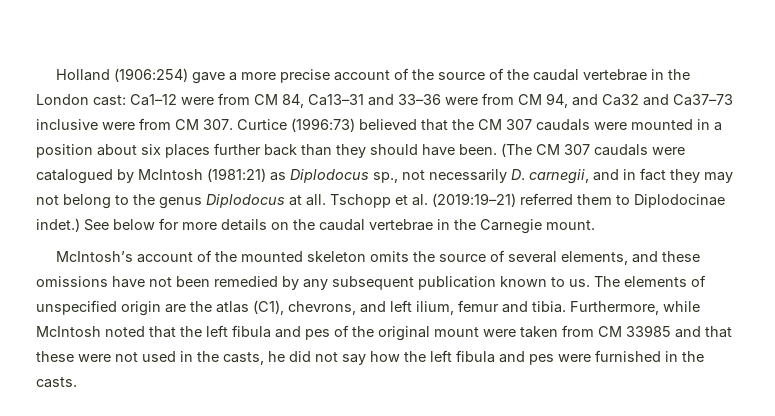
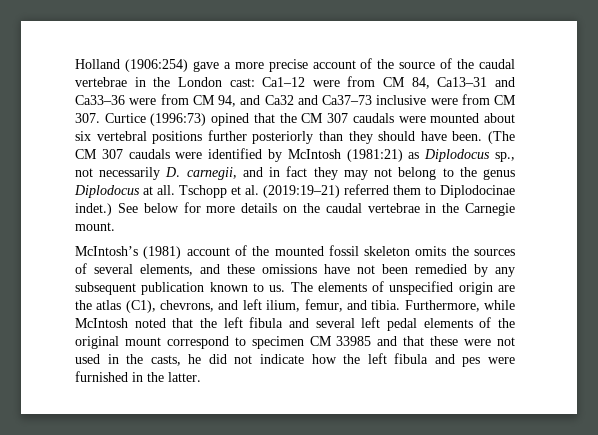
- Holland (1906:254) gave a more precise account of the source of the caudal vertebrae in the London cast: Ca1–12 were from CM 84, Ca13–31 and 33–36 were from CM 94, and Ca32 and Ca37–73 inclusive were from CM 307. Curtice (1996:73) believed that the CM 307 caudals were mounted in a position about six places further back than they should have been.
+ Holland (1906:254) gave a more precise account of the source of the caudal vertebrae in the London cast: Ca1–12 were from CM 84, Ca13–31 and Ca33–36 were from CM 94, and Ca32 and Ca37–73 inclusive were from CM 307. Curtice (1996:73) opined that the CM 307 caudals were mounted about six vertebral positions further posteriorly than they should have been.
- (The CM 307 caudals were catalogued by McIntosh (1981:21) as Diplodocus sp., not necessarily D. carnegii, and in fact they may not belong to the genus Diplodocus at all.
+ (The CM 307 caudals were identified by McIntosh (1981:21) as Diplodocus sp., not necessarily D. carnegii, and in fact they may not belong to the genus Diplodocus at all.
- McIntosh’s account of the mounted skeleton omits the source of several elements, and these omissions have not been remedied by any subsequent publication known to us.
+ McIntosh’s (1981) account of the mounted fossil skeleton omits the sources of several elements, and these omissions have not been remedied by any subsequent publication known to us.
- The elements of unspecified origin are the atlas (C1), chevrons, and left ilium, femur and tibia.
+ The elements of unspecified origin are the atlas (C1), chevrons, and left ilium, femur, and tibia.
- Furthermore, while McIntosh noted that the left fibula and pes of the original mount were taken from CM 33985 and that these were not used in the casts, he did not say how the left fibula and pes were furnished in the casts.
+ Furthermore, while McIntosh noted that the left fibula and several left pedal elements of the original mount correspond to specimen CM 33985 and that these were not used in the casts, he did not indicate how the left fibula and pes were furnished in the latter.

